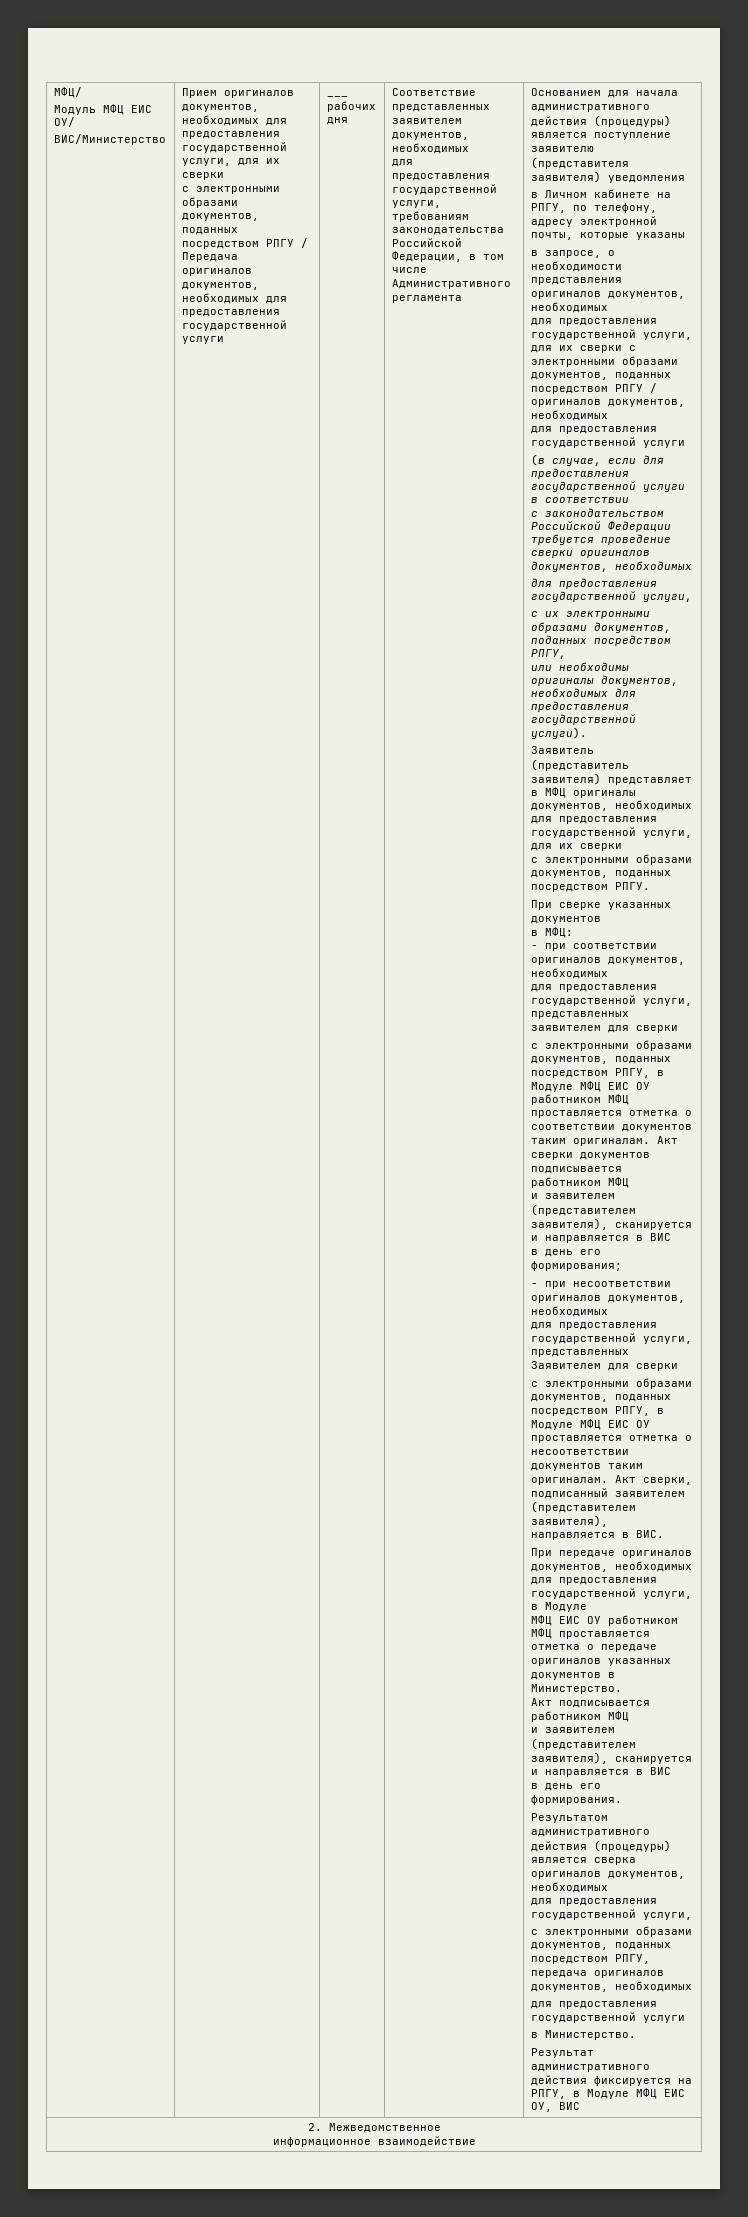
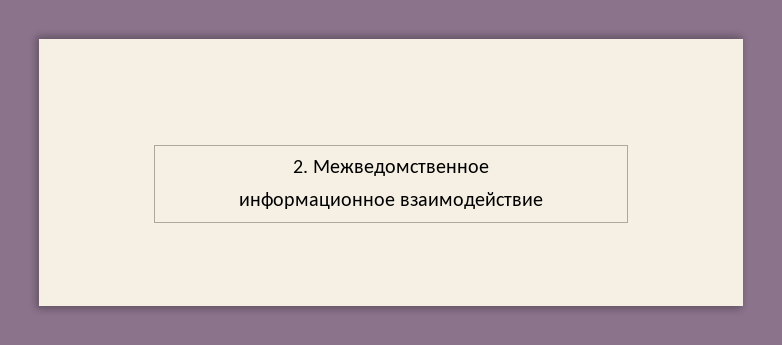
- МФЦ/
- Модуль МФЦ ЕИС ОУ/
- ВИС/Министерство | Прием оригиналов документов, необходимых для предоставления государственной услуги, для их сверки
- с электронными образами документов, поданных посредством РПГУ / Передача оригиналов документов, необходимых для предоставления государственной услуги | ___ рабочих дня | Соответствие представленных заявителем документов, необходимых
- для предоставления государственной услуги, требованиям законодательства Российской Федерации, в том числе Административного регламента | Основанием для начала административного действия (процедуры) является поступление заявителю (представителя заявителя) уведомления
- в Личном кабинете на РПГУ, по телефону, адресу электронной почты, которые указаны
- в запросе, о необходимости представления оригиналов документов, необходимых
- для предоставления государственной услуги, для их сверки с электронными образами документов, поданных посредством РПГУ / оригиналов документов, необходимых
- для предоставления государственной услуги
- (в случае, если для предоставления государственной услуги в соответствии
- с законодательством Российской Федерации требуется проведение сверки оригиналов документов, необходимых
- для предоставления государственной услуги,
- с их электронными образами документов, поданных посредством РПГУ,
- или необходимы оригиналы документов, необходимых для предоставления государственной услуги).
- Заявитель (представитель заявителя) представляет в МФЦ оригиналы документов, необходимых для предоставления государственной услуги, для их сверки
- с электронными образами документов, поданных посредством РПГУ.
- При сверке указанных документов
- в МФЦ:
- - при соответствии оригиналов документов, необходимых
- для предоставления государственной услуги, представленных заявителем для сверки
- с электронными образами документов, поданных посредством РПГУ, в Модуле МФЦ ЕИС ОУ работником МФЦ проставляется отметка о соответствии документов таким оригиналам. Акт сверки документов подписывается работником МФЦ
- и заявителем (представителем заявителя), сканируется и направляется в ВИС
- в день его формирования;
- - при несоответствии оригиналов документов, необходимых
- для предоставления государственной услуги, представленных Заявителем для сверки
- с электронными образами документов, поданных посредством РПГУ, в Модуле МФЦ ЕИС ОУ проставляется отметка о несоответствии документов таким оригиналам. Акт сверки, подписанный заявителем (представителем заявителя), направляется в ВИС.
- При передаче оригиналов документов, необходимых для предоставления государственной услуги, в Модуле
- МФЦ ЕИС ОУ работником МФЦ проставляется отметка о передаче оригиналов указанных документов в Министерство.
- Акт подписывается работником МФЦ
- и заявителем (представителем заявителя), сканируется и направляется в ВИС
- в день его формирования.
- Результатом административного действия (процедуры) является сверка оригиналов документов, необходимых
- для предоставления государственной услуги,
- с электронными образами документов, поданных посредством РПГУ, передача оригиналов документов, необходимых
- для предоставления государственной услуги
- в Министерство.
- Результат административного действия фиксируется на РПГУ, в Модуле МФЦ ЕИС ОУ, ВИС

